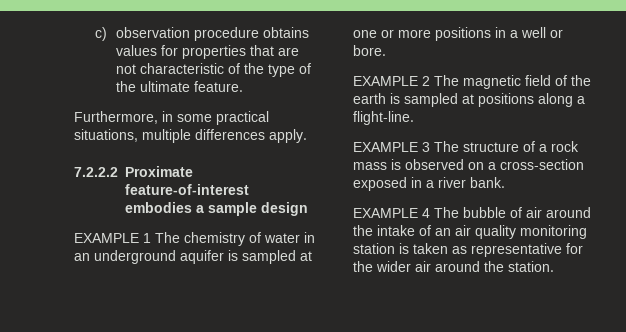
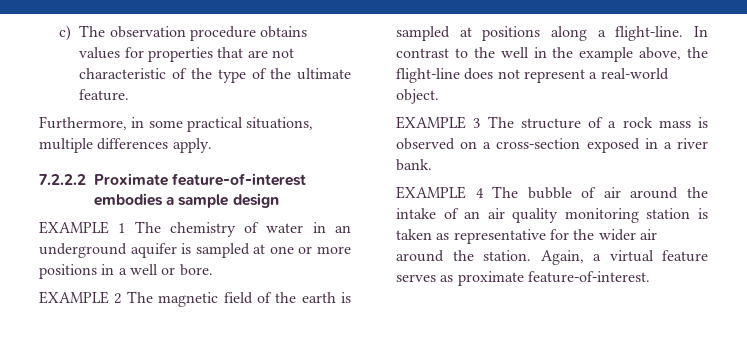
- c) observation procedure obtains values for properties that are not characteristic of the type of the ultimate feature.
+ c) The observation procedure obtains values for properties that are not characteristic of the type of the ultimate feature.
+ In contrast to the well in the example above, the flight-line does not represent a real-world object.
+ Again, a virtual feature serves as proximate feature-of-interest.

